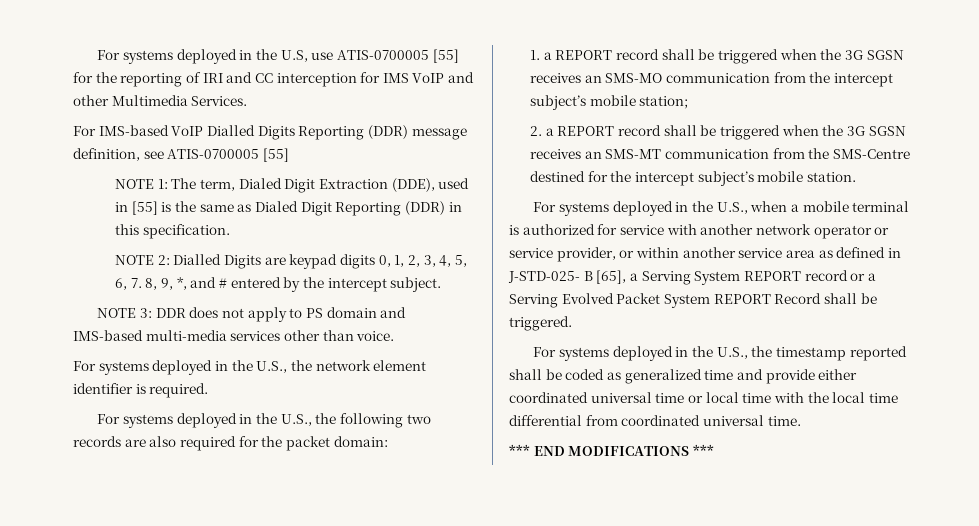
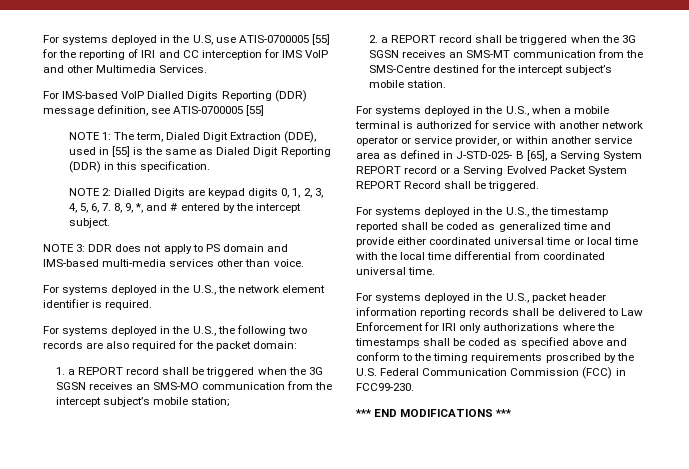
+ For systems deployed in the U.S., packet header information reporting records shall be delivered to Law Enforcement for IRI only authorizations where the timestamps shall be coded as specified above and conform to the timing requirements proscribed by the U.S. Federal Communication Commission (FCC) in FCC99-230.

